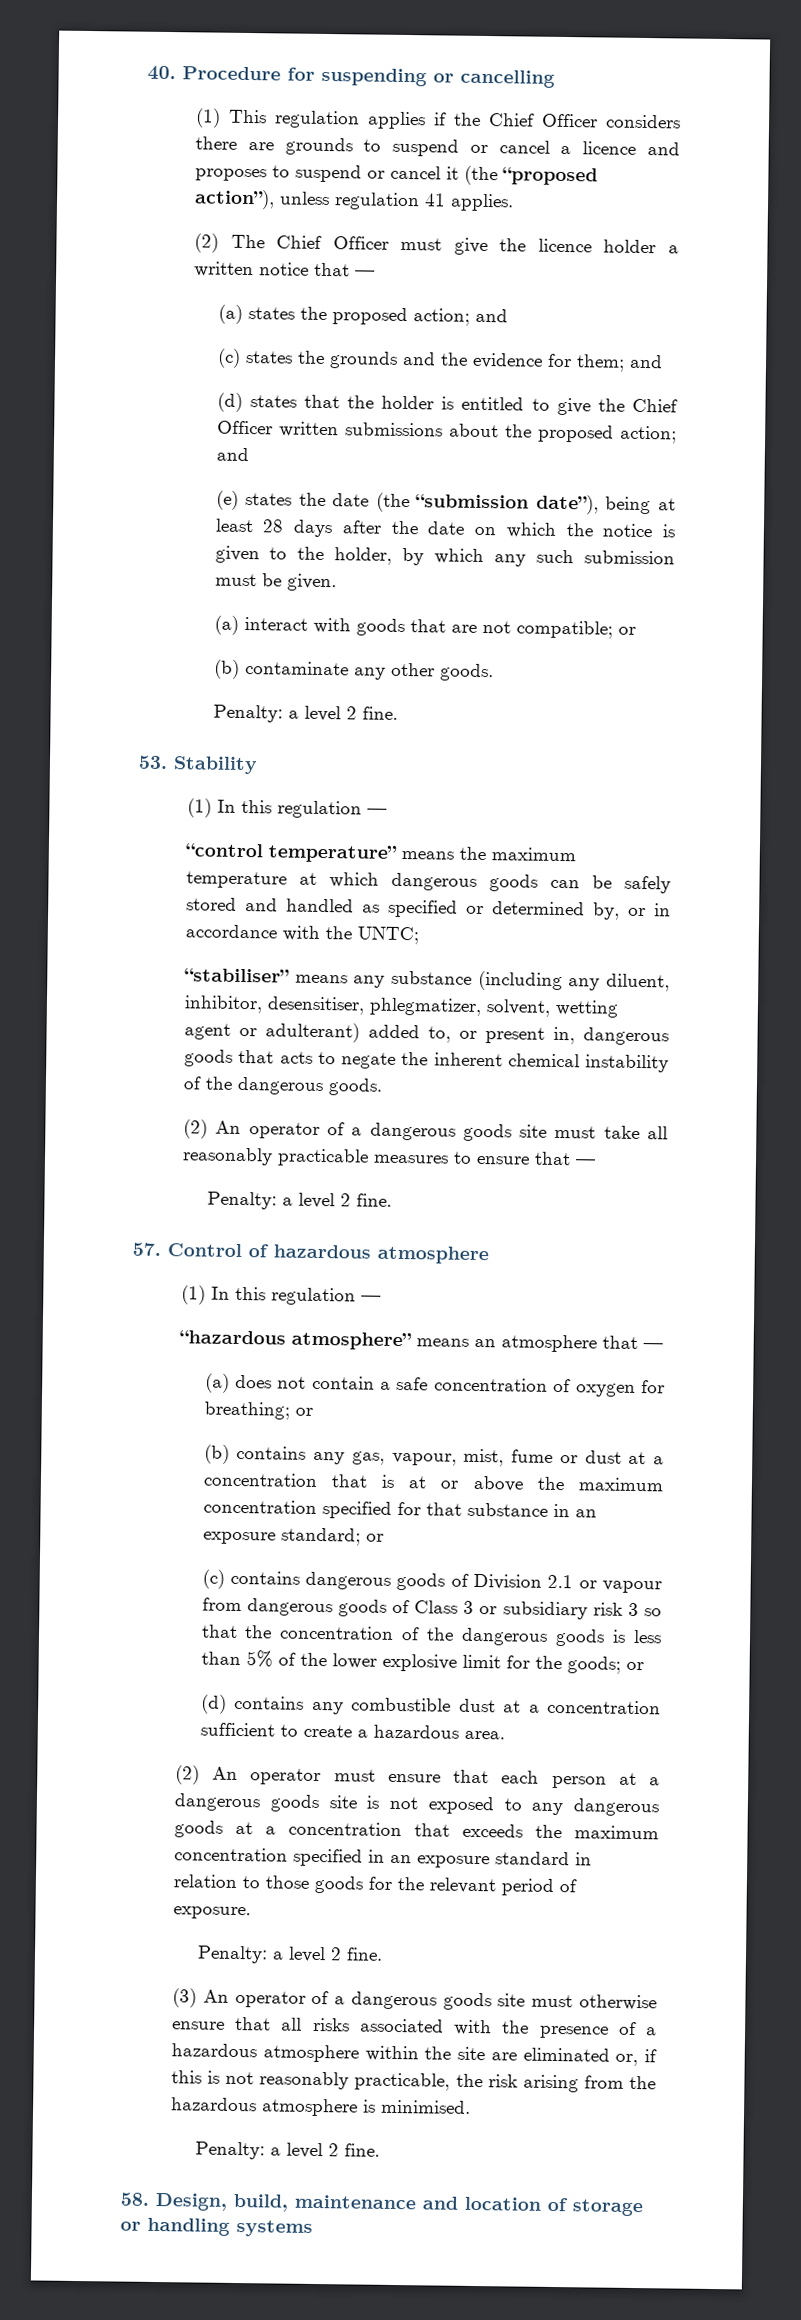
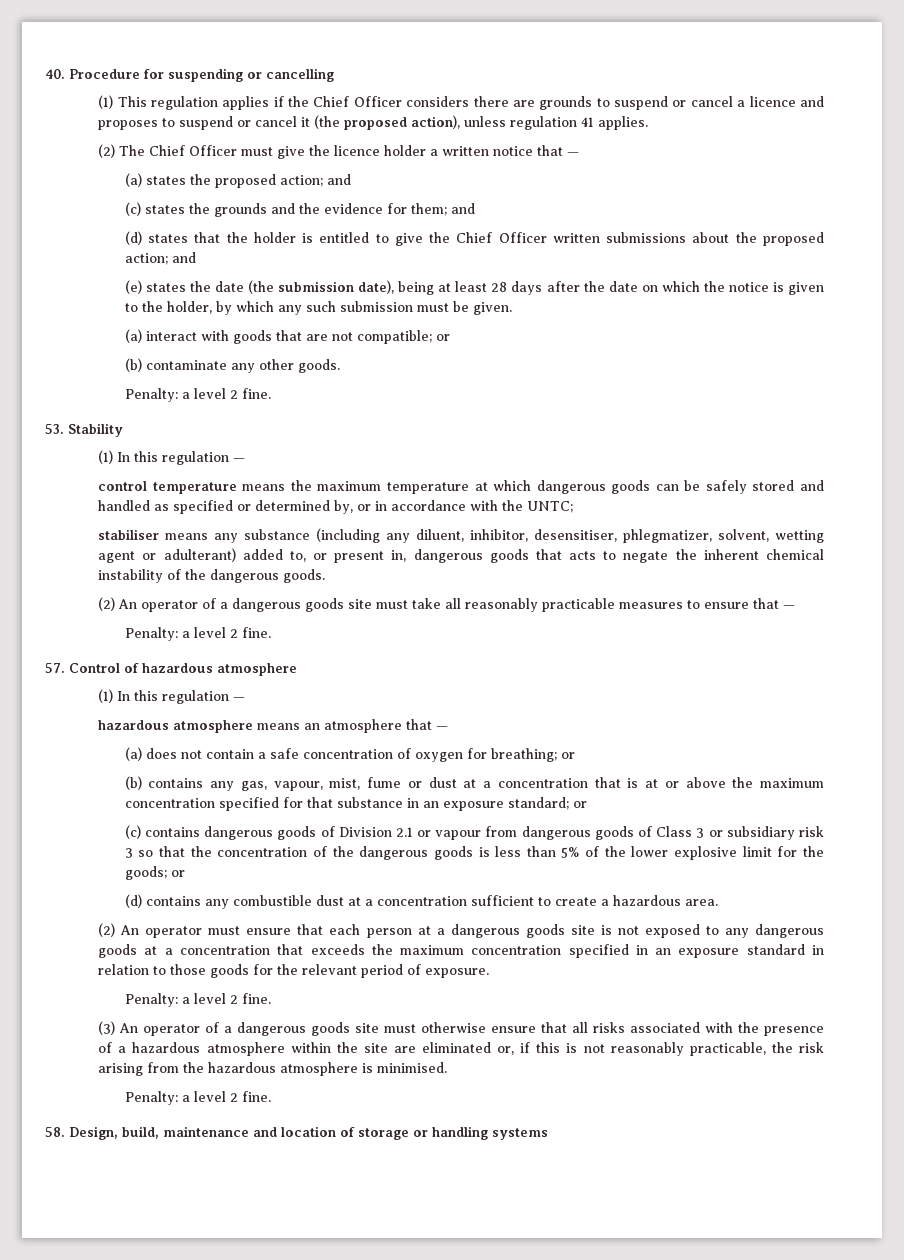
- (1) This regulation applies if the Chief Officer considers there are grounds to suspend or cancel a licence and proposes to suspend or cancel it (the “proposed action”), unless regulation 41 applies.
+ (1) This regulation applies if the Chief Officer considers there are grounds to suspend or cancel a licence and proposes to suspend or cancel it (the proposed action), unless regulation 41 applies.
- (e) states the date (the “submission date”), being at least 28 days after the date on which the notice is given to the holder, by which any such submission must be given.
+ (e) states the date (the submission date), being at least 28 days after the date on which the notice is given to the holder, by which any such submission must be given.
- “control temperature” means the maximum temperature at which dangerous goods can be safely stored and handled as specified or determined by, or in accordance with the UNTC;
+ control temperature means the maximum temperature at which dangerous goods can be safely stored and handled as specified or determined by, or in accordance with the UNTC;
- “stabiliser” means any substance (including any diluent, inhibitor, desensitiser, phlegmatizer, solvent, wetting agent or adulterant) added to, or present in, dangerous goods that acts to negate the inherent chemical instability of the dangerous goods.
+ stabiliser means any substance (including any diluent, inhibitor, desensitiser, phlegmatizer, solvent, wetting agent or adulterant) added to, or present in, dangerous goods that acts to negate the inherent chemical instability of the dangerous goods.
- “hazardous atmosphere” means an atmosphere that —
+ hazardous atmosphere means an atmosphere that —

